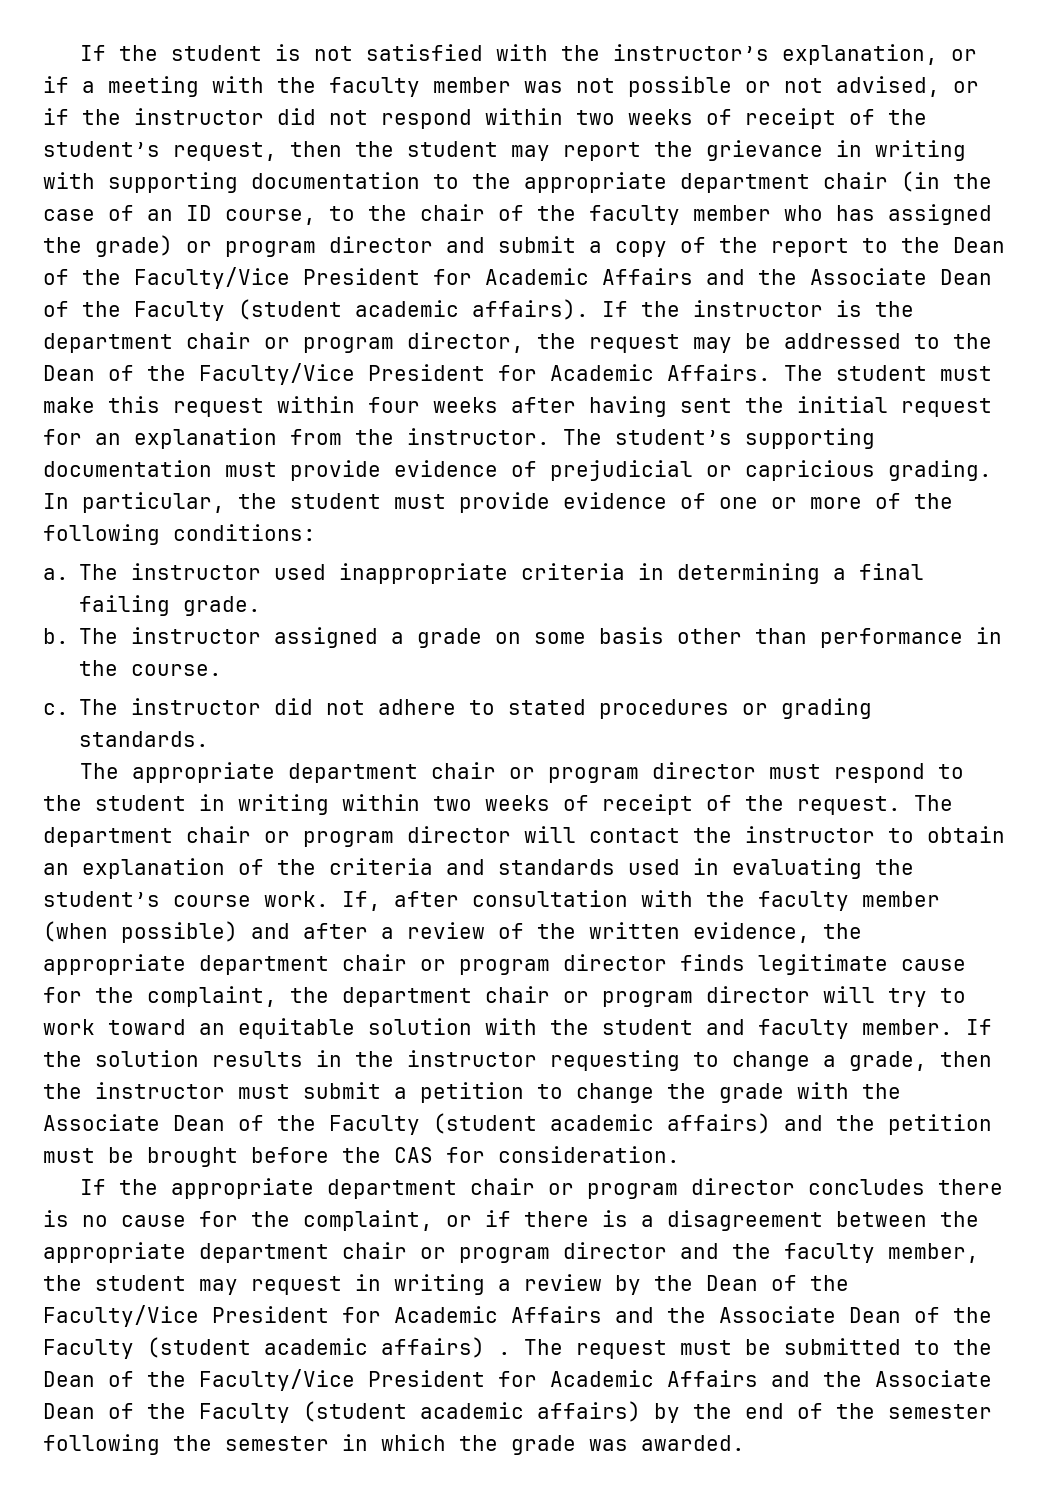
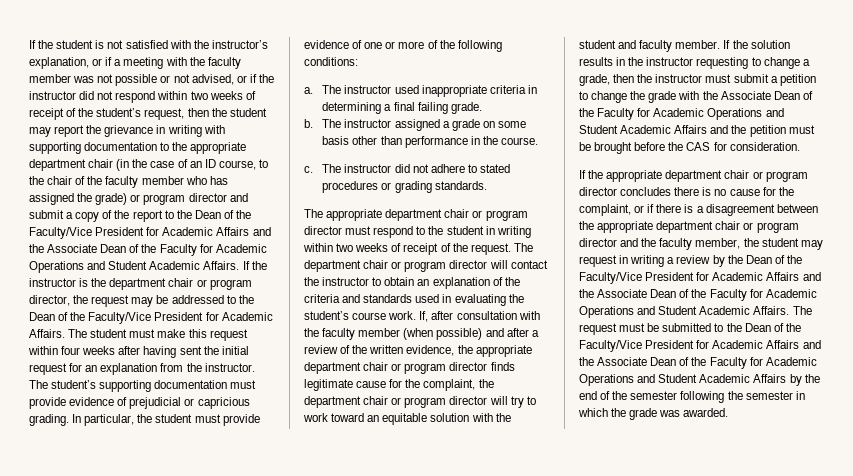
- If the student is not satisfied with the instructor’s explanation, or if a meeting with the faculty member was not possible or not advised, or if the instructor did not respond within two weeks of receipt of the student’s request, then the student may report the grievance in writing with supporting documentation to the appropriate department chair (in the case of an ID course, to the chair of the faculty member who has assigned the grade) or program director and submit a copy of the report to the Dean of the Faculty/Vice President for Academic Affairs and the Associate Dean of the Faculty (student academic affairs).
+ If the student is not satisfied with the instructor’s explanation, or if a meeting with the faculty member was not possible or not advised, or if the instructor did not respond within two weeks of receipt of the student’s request, then the student may report the grievance in writing with supporting documentation to the appropriate department chair (in the case of an ID course, to the chair of the faculty member who has assigned the grade) or program director and submit a copy of the report to the Dean of the Faculty/Vice President for Academic Affairs and the Associate Dean of the Faculty for Academic Operations and Student Academic Affairs.
- If the solution results in the instructor requesting to change a grade, then the instructor must submit a petition to change the grade with the Associate Dean of the Faculty (student academic affairs) and the petition must be brought before the CAS for consideration.
+ If the solution results in the instructor requesting to change a grade, then the instructor must submit a petition to change the grade with the Associate Dean of the Faculty for Academic Operations and Student Academic Affairs and the petition must be brought before the CAS for consideration.
- If the appropriate department chair or program director concludes there is no cause for the complaint, or if there is a disagreement between the appropriate department chair or program director and the faculty member, the student may request in writing a review by the Dean of the Faculty/Vice President for Academic Affairs and the Associate Dean of the Faculty (student academic affairs) .
+ If the appropriate department chair or program director concludes there is no cause for the complaint, or if there is a disagreement between the appropriate department chair or program director and the faculty member, the student may request in writing a review by the Dean of the Faculty/Vice President for Academic Affairs and the Associate Dean of the Faculty for Academic Operations and Student Academic Affairs.
- The request must be submitted to the Dean of the Faculty/Vice President for Academic Affairs and the Associate Dean of the Faculty (student academic affairs) by the end of the semester following the semester in which the grade was awarded.
+ The request must be submitted to the Dean of the Faculty/Vice President for Academic Affairs and the Associate Dean of the Faculty for Academic Operations and Student Academic Affairs by the end of the semester following the semester in which the grade was awarded.

